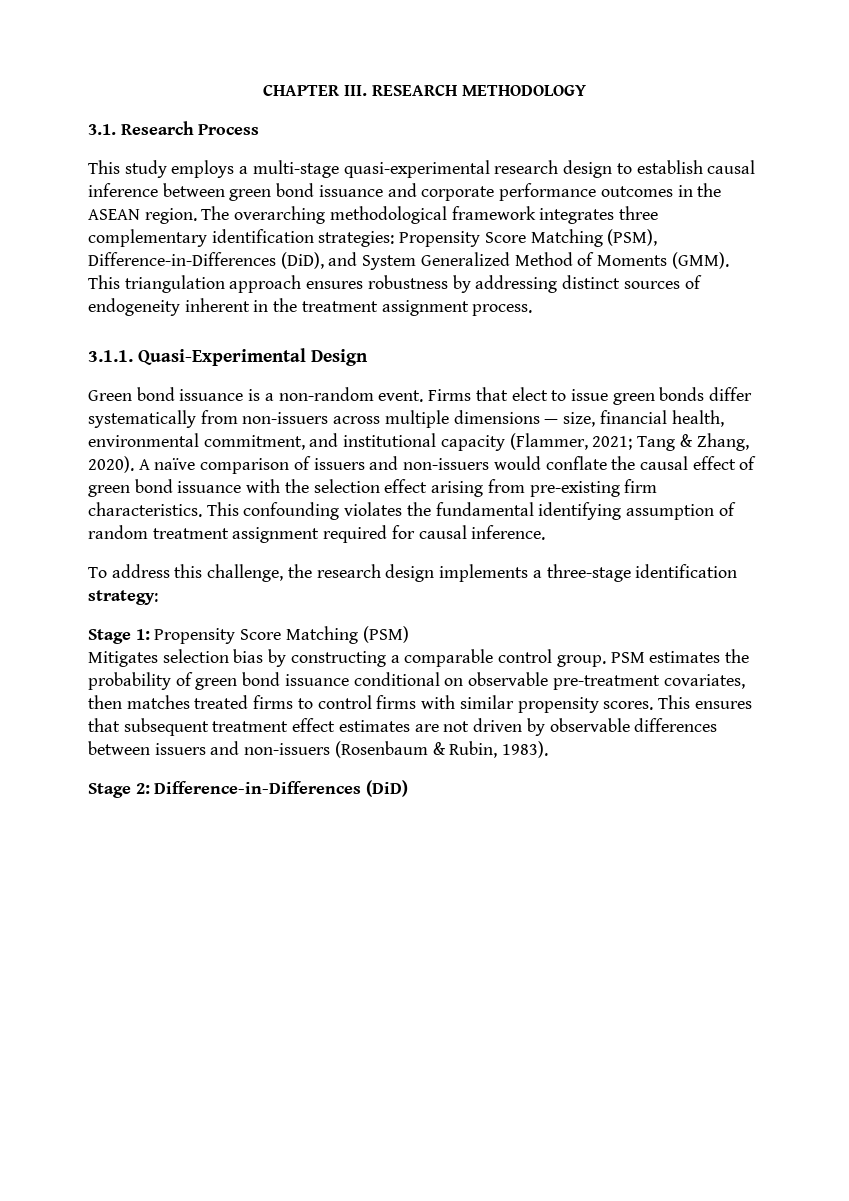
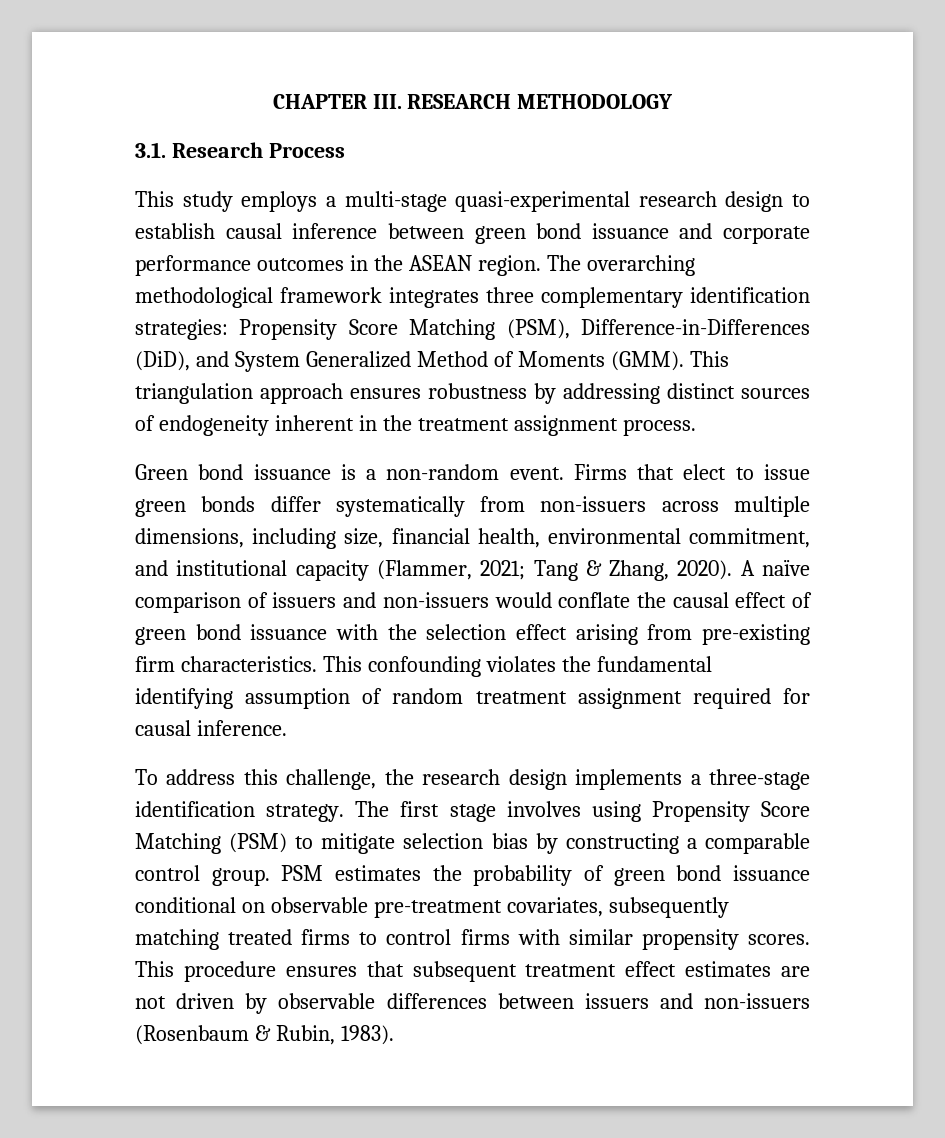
- 3.1.1. Quasi-Experimental Design
- Firms that elect to issue green bonds differ systematically from non-issuers across multiple dimensions — size, financial health, environmental commitment, and institutional capacity (Flammer, 2021; Tang & Zhang, 2020).
+ Firms that elect to issue green bonds differ systematically from non-issuers across multiple dimensions, including size, financial health, environmental commitment, and institutional capacity (Flammer, 2021; Tang & Zhang, 2020).
- To address this challenge, the research design implements a three-stage identification strategy:
- Stage 1: Propensity Score Matching (PSM)
- Mitigates selection bias by constructing a comparable control group.
+ To address this challenge, the research design implements a three-stage identification strategy. The first stage involves using Propensity Score Matching (PSM) to mitigate selection bias by constructing a comparable control group.
- PSM estimates the probability of green bond issuance conditional on observable pre-treatment covariates, then matches treated firms to control firms with similar propensity scores.
+ PSM estimates the probability of green bond issuance conditional on observable pre-treatment covariates, subsequently matching treated firms to control firms with similar propensity scores.
- This ensures that subsequent treatment effect estimates are not driven by observable differences between issuers and non-issuers (Rosenbaum & Rubin, 1983).
+ This procedure ensures that subsequent treatment effect estimates are not driven by observable differences between issuers and non-issuers (Rosenbaum & Rubin, 1983).
- Stage 2: Difference-in-Differences (DiD)

